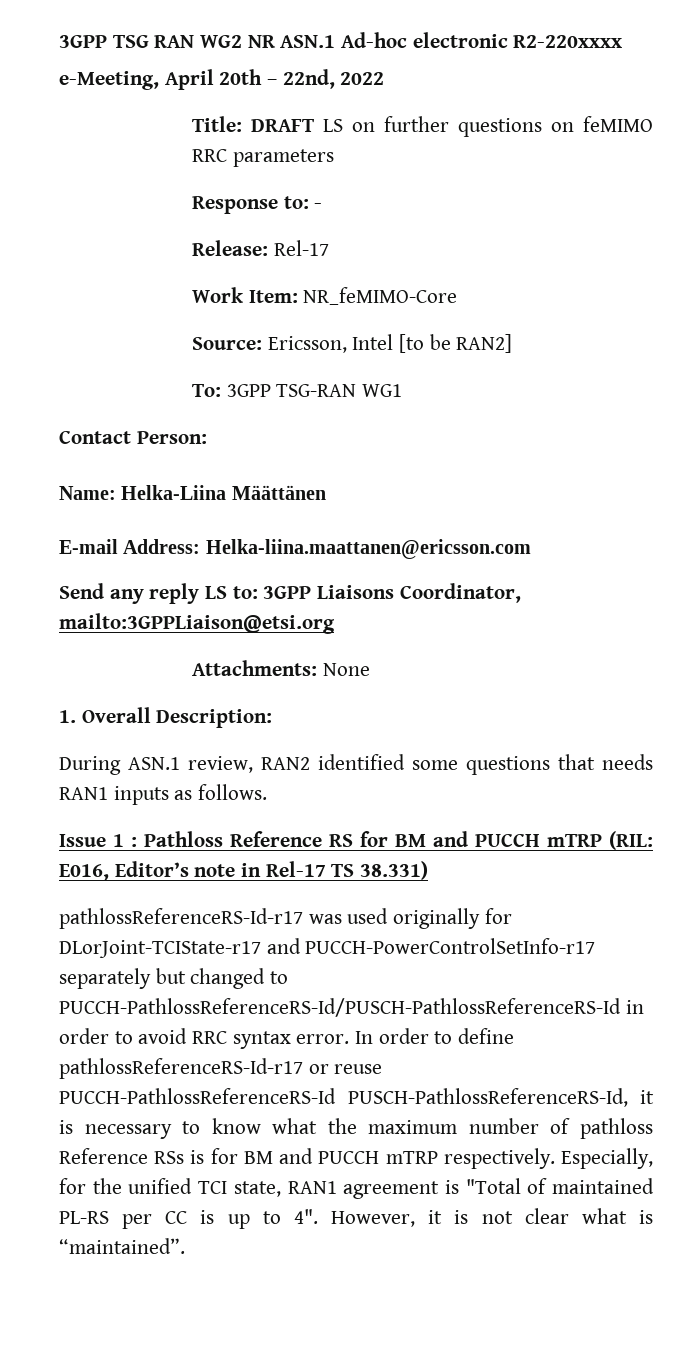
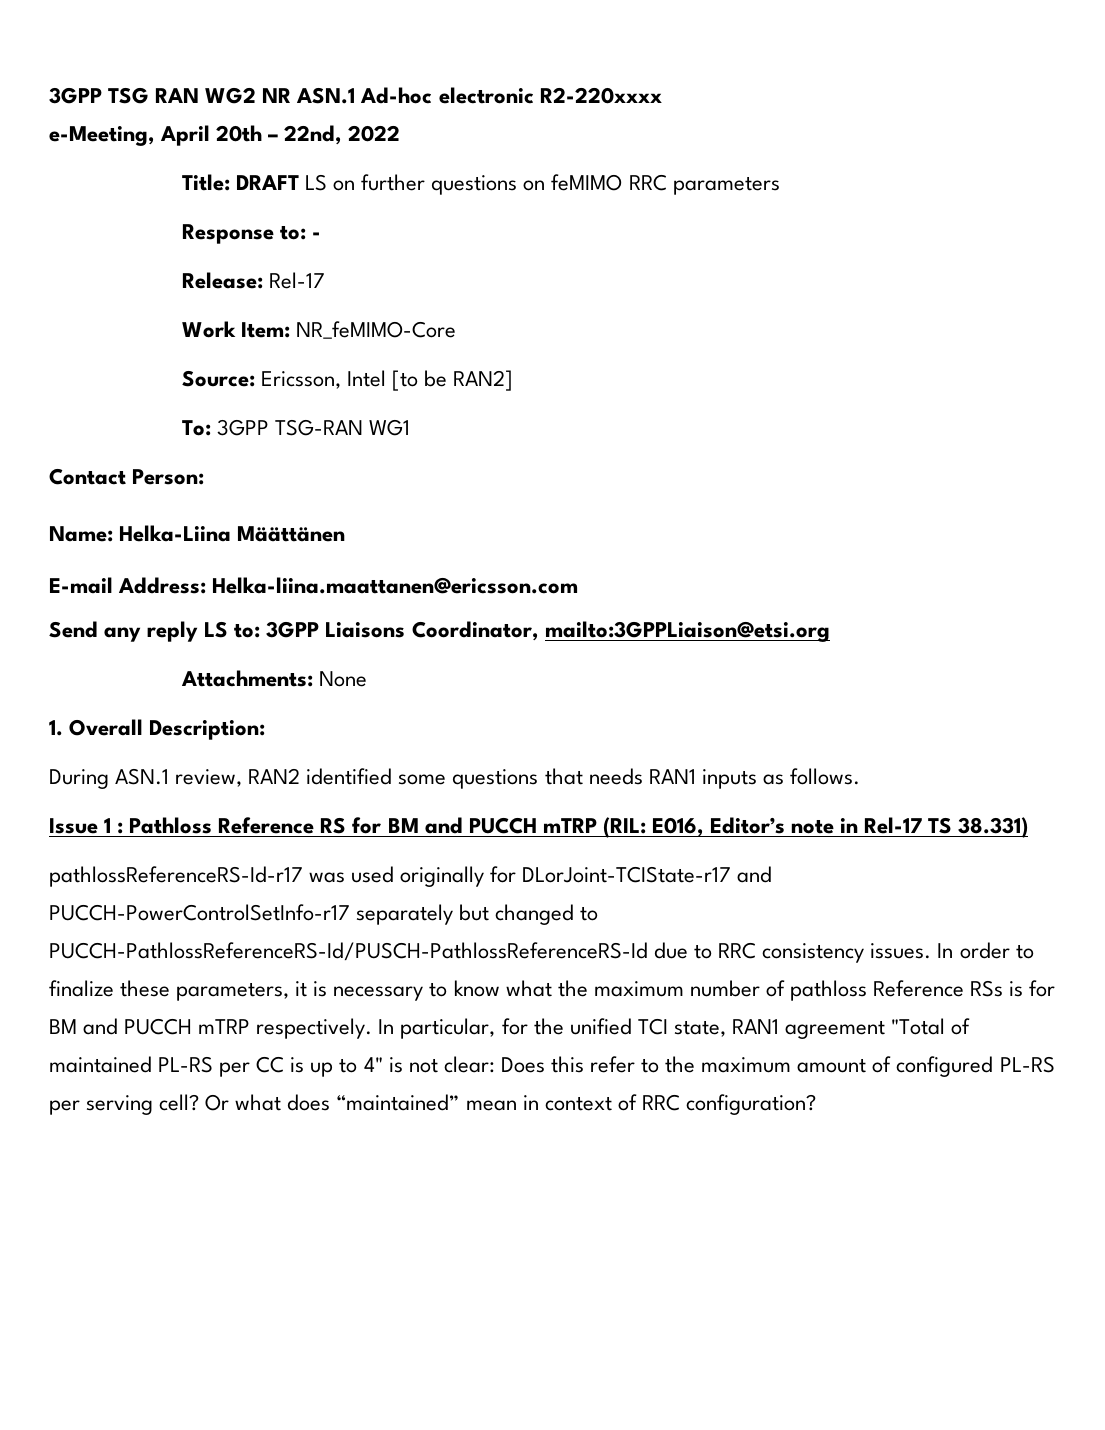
- pathlossReferenceRS-Id-r17 was used originally for DLorJoint-TCIState-r17 and PUCCH-PowerControlSetInfo-r17 separately but changed to PUCCH-PathlossReferenceRS-Id/PUSCH-PathlossReferenceRS-Id in order to avoid RRC syntax error. In order to define pathlossReferenceRS-Id-r17 or reuse PUCCH-PathlossReferenceRS-Id PUSCH-PathlossReferenceRS-Id, it is necessary to know what the maximum number of pathloss Reference RSs is for BM and PUCCH mTRP respectively.
+ pathlossReferenceRS-Id-r17 was used originally for DLorJoint-TCIState-r17 and PUCCH-PowerControlSetInfo-r17 separately but changed to PUCCH-PathlossReferenceRS-Id/PUSCH-PathlossReferenceRS-Id due to RRC consistency issues. In order to finalize these parameters, it is necessary to know what the maximum number of pathloss Reference RSs is for BM and PUCCH mTRP respectively.
- Especially, for the unified TCI state, RAN1 agreement is "Total of maintained PL-RS per CC is up to 4". However, it is not clear what is “maintained”.
+ In particular, for the unified TCI state, RAN1 agreement "Total of maintained PL-RS per CC is up to 4" is not clear: Does this refer to the maximum amount of configured PL-RS per serving cell? Or what does “maintained” mean in context of RRC configuration?

